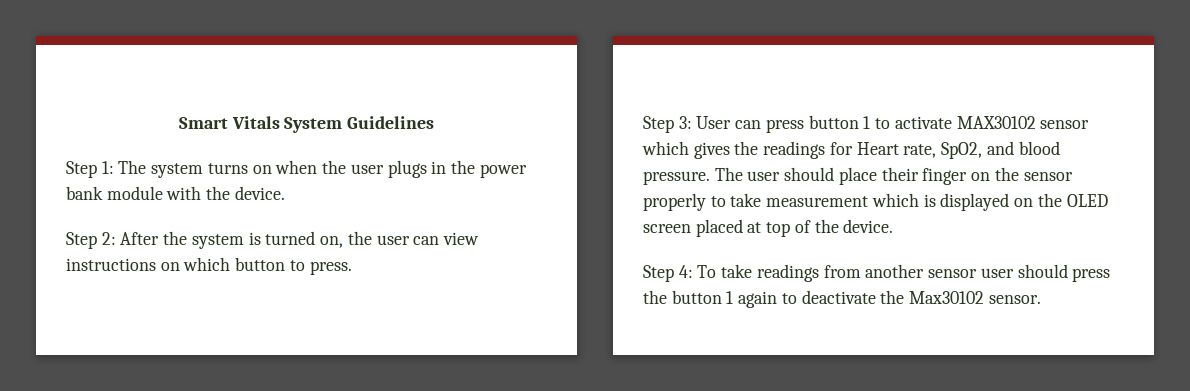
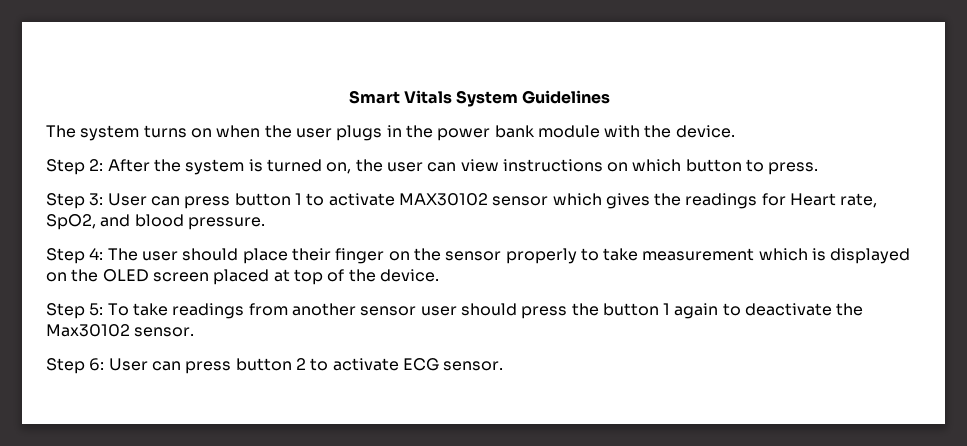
- Step 1: The system turns on when the user plugs in the power bank module with the device.
+ The system turns on when the user plugs in the power bank module with the device.
- Step 3: User can press button 1 to activate MAX30102 sensor which gives the readings for Heart rate, SpO2, and blood pressure. The user should place their finger on the sensor properly to take measurement which is displayed on the OLED screen placed at top of the device.
+ Step 3: User can press button 1 to activate MAX30102 sensor which gives the readings for Heart rate, SpO2, and blood pressure.
+ Step 4: The user should place their finger on the sensor properly to take measurement which is displayed on the OLED screen placed at top of the device.
- Step 4: To take readings from another sensor user should press the button 1 again to deactivate the Max30102 sensor.
+ Step 5: To take readings from another sensor user should press the button 1 again to deactivate the Max30102 sensor.
+ Step 6: User can press button 2 to activate ECG sensor.

